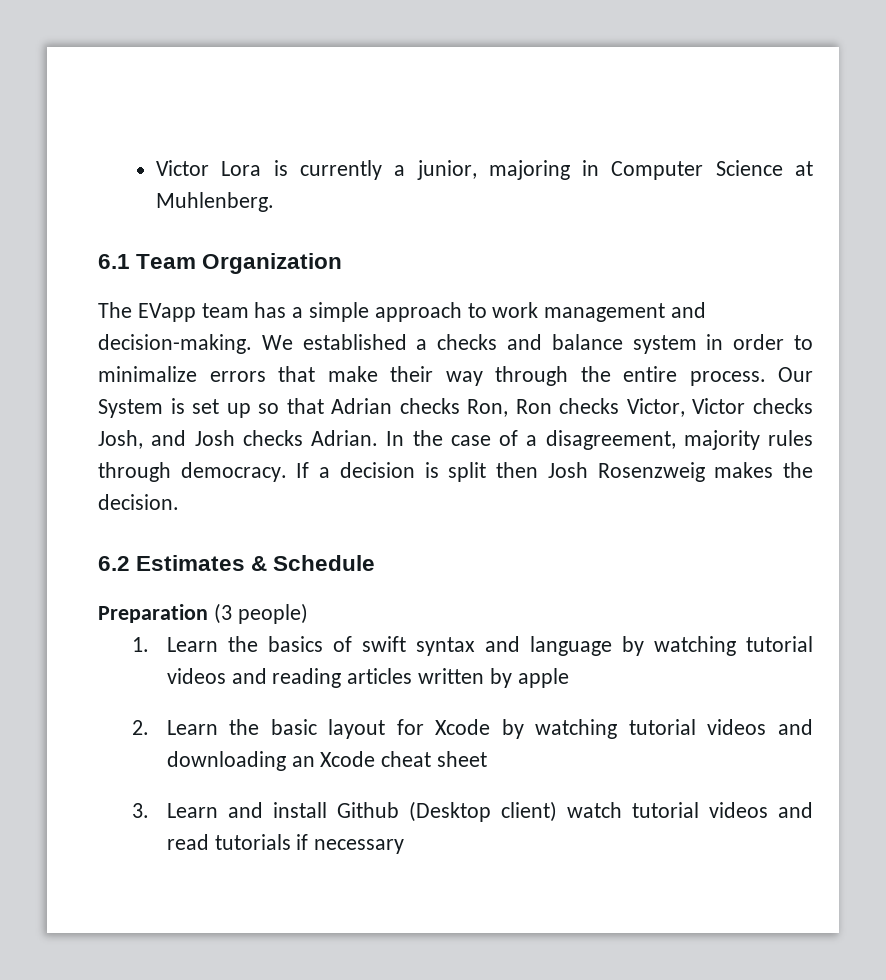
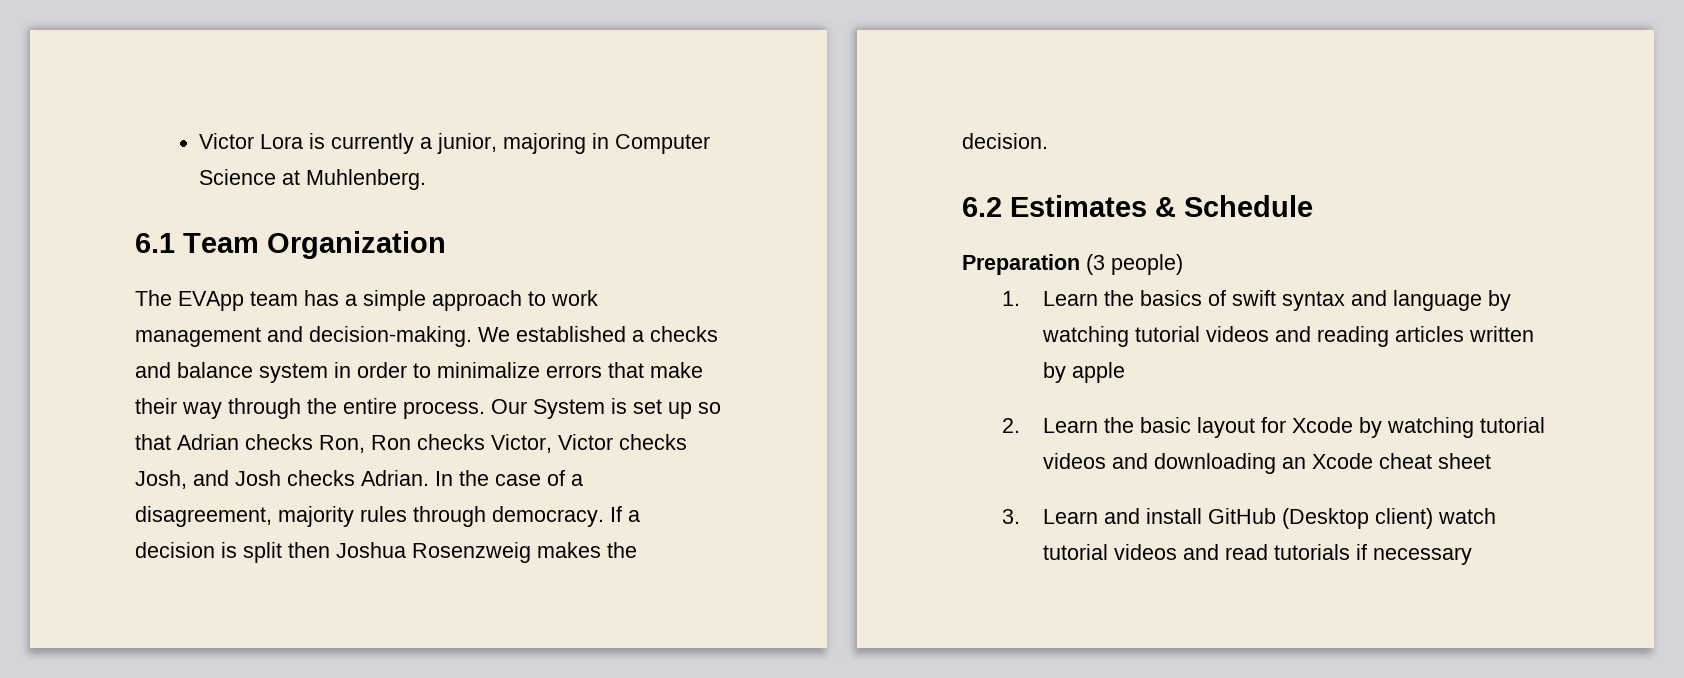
- The EVapp team has a simple approach to work management and decision-making.
+ The EVApp team has a simple approach to work management and decision-making.
- If a decision is split then Josh Rosenzweig makes the decision.
+ If a decision is split then Joshua Rosenzweig makes the decision.
- 3. Learn and install Github (Desktop client) watch tutorial videos and read tutorials if necessary
+ 3. Learn and install GitHub (Desktop client) watch tutorial videos and read tutorials if necessary

